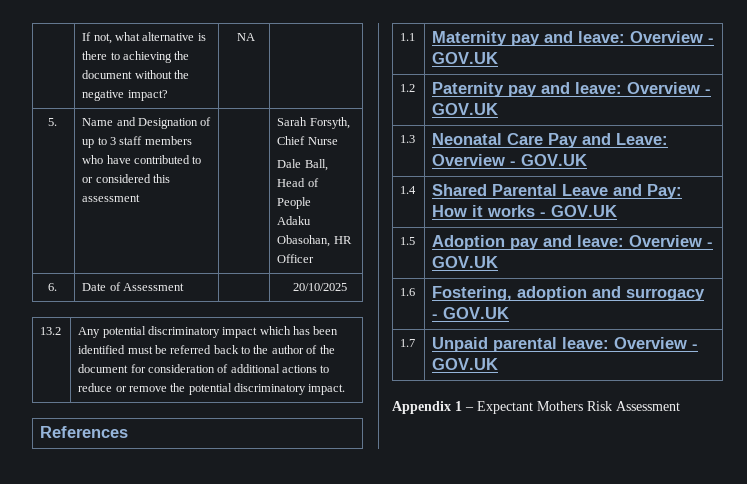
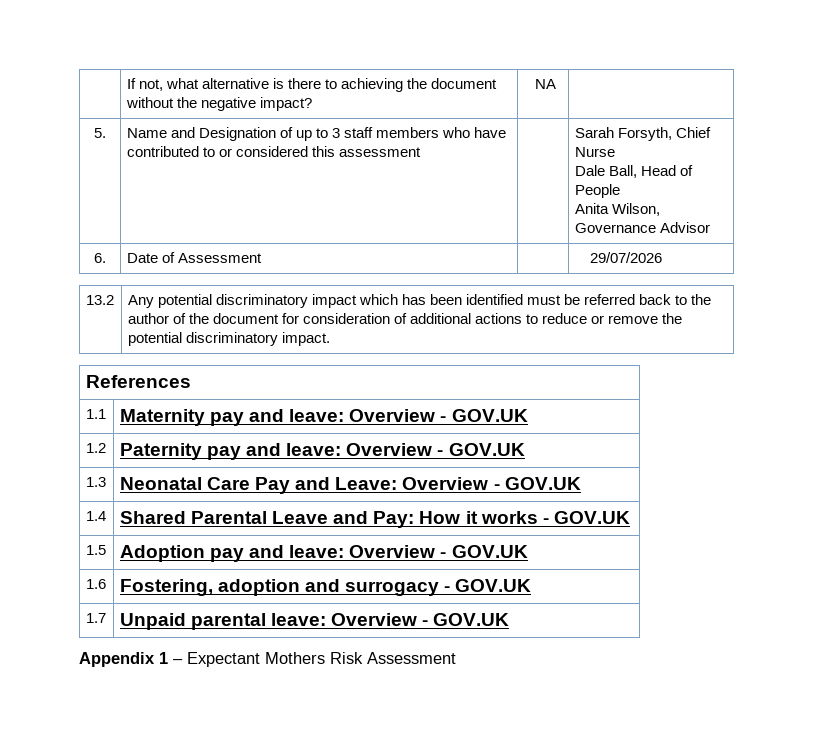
  5. | Name and Designation of up to 3 staff members who have contributed to or considered this assessment | | Sarah Forsyth, Chief Nurse
  Dale Ball, Head of People
- Adaku Obasohan, HR Officer
+ Anita Wilson, Governance Advisor
- 6. | Date of Assessment | | 20/10/2025
+ 6. | Date of Assessment | | 29/07/2026

